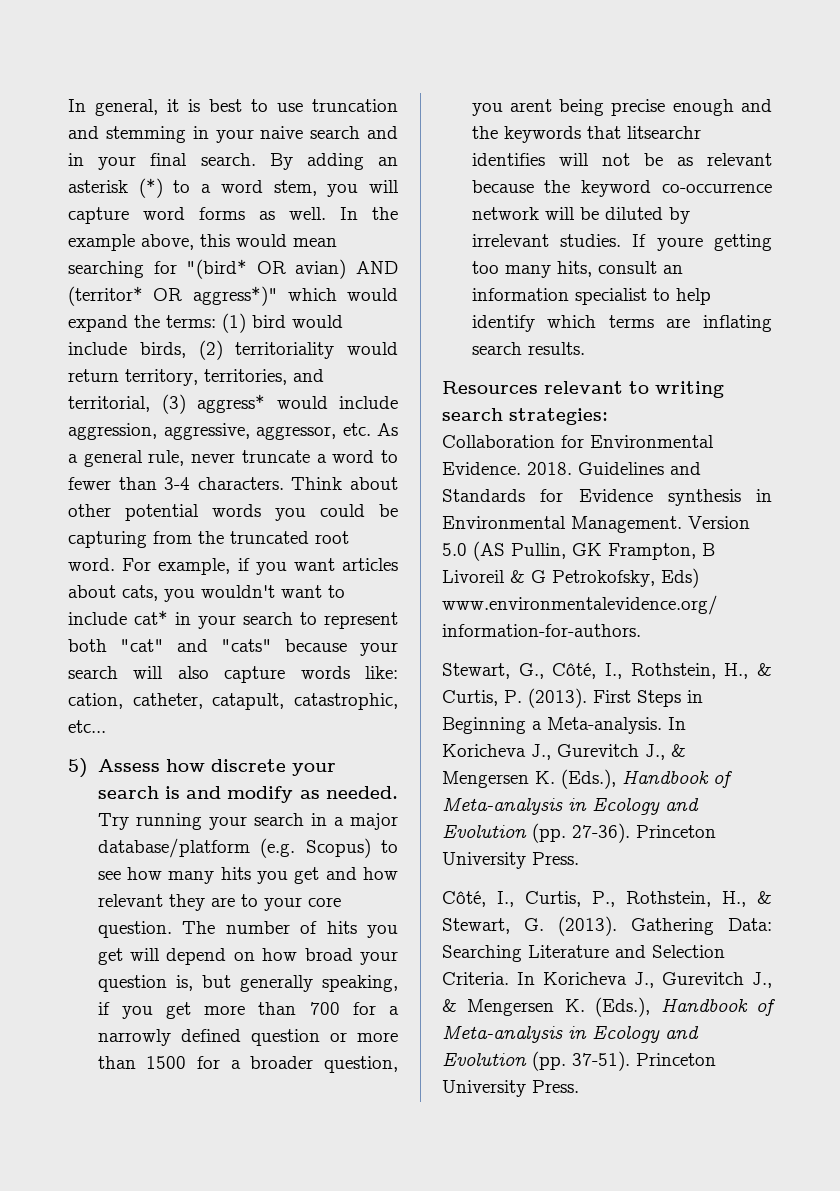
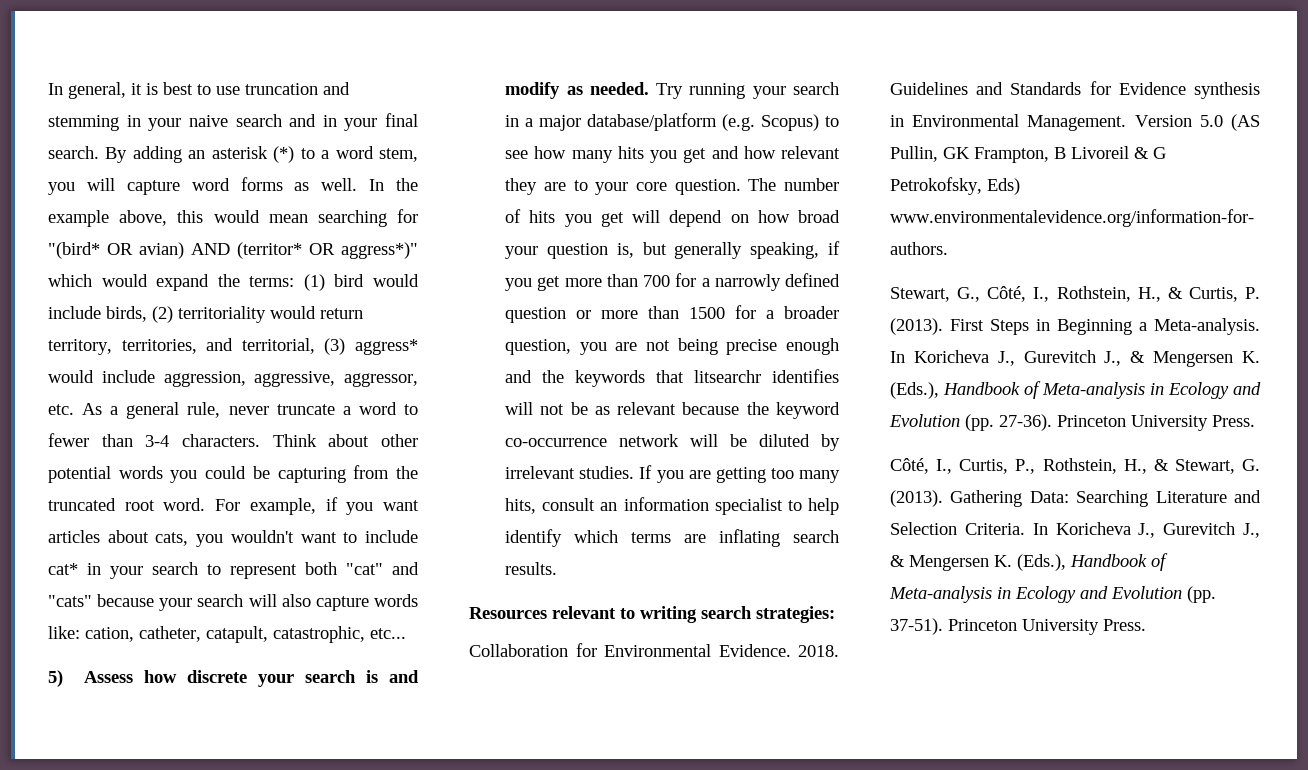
- The number of hits you get will depend on how broad your question is, but generally speaking, if you get more than 700 for a narrowly defined question or more than 1500 for a broader question, you arent being precise enough and the keywords that litsearchr identifies will not be as relevant because the keyword co-occurrence network will be diluted by irrelevant studies.
+ The number of hits you get will depend on how broad your question is, but generally speaking, if you get more than 700 for a narrowly defined question or more than 1500 for a broader question, you are not being precise enough and the keywords that litsearchr identifies will not be as relevant because the keyword co-occurrence network will be diluted by irrelevant studies.
- If youre getting too many hits, consult an information specialist to help identify which terms are inflating search results.
+ If you are getting too many hits, consult an information specialist to help identify which terms are inflating search results.

